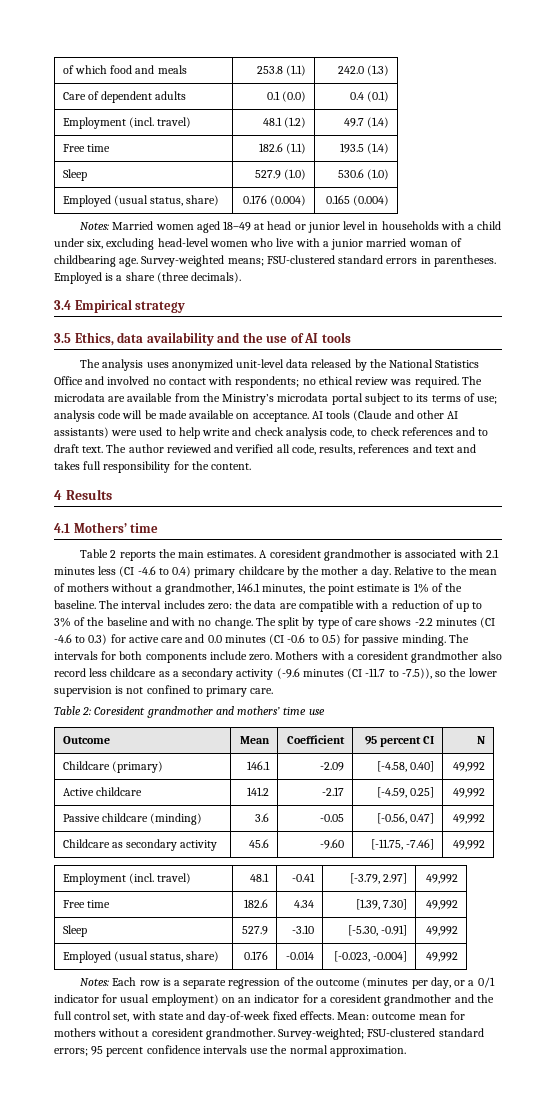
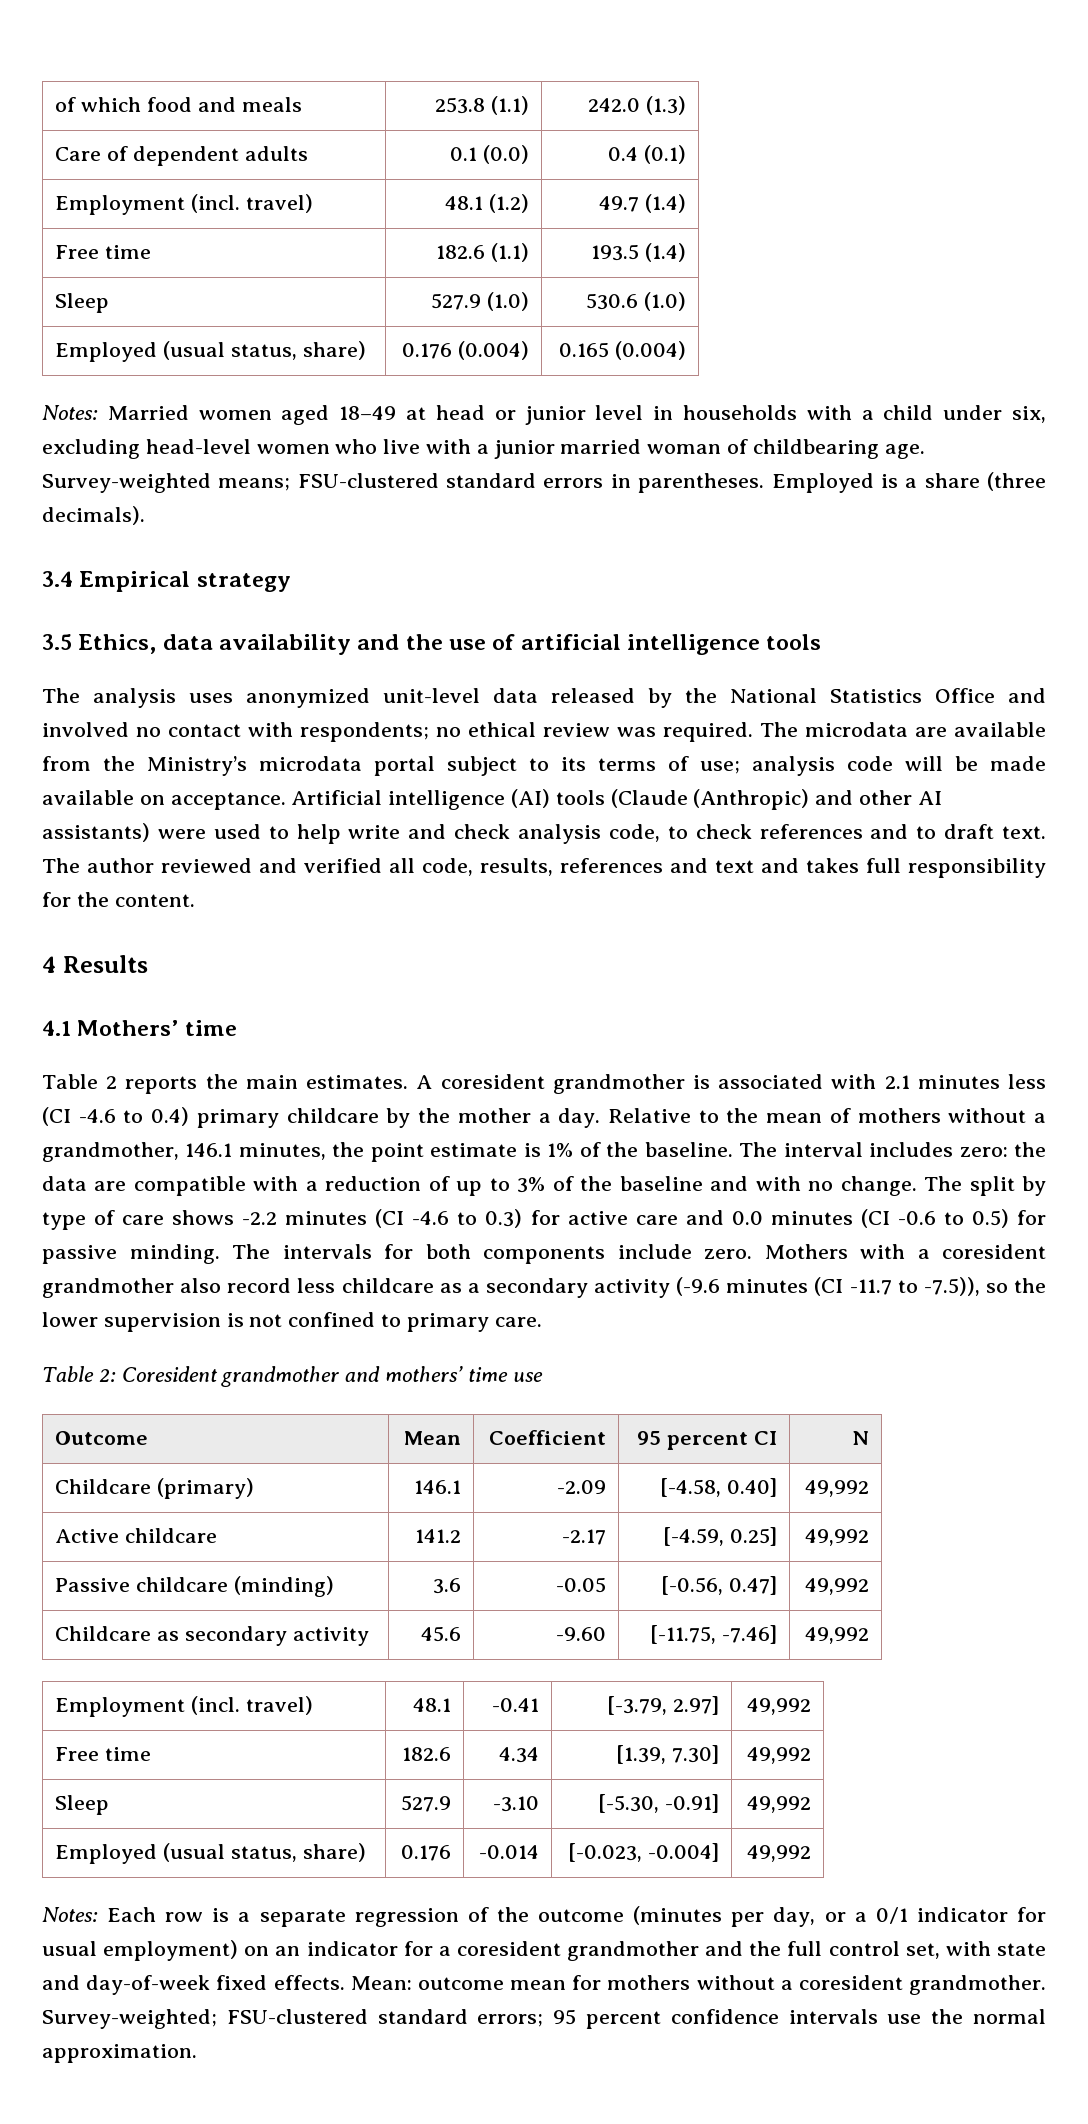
- 3.5 Ethics, data availability and the use of AI tools
+ 3.5 Ethics, data availability and the use of artificial intelligence tools
- AI tools (Claude and other AI assistants) were used to help write and check analysis code, to check references and to draft text.
+ Artificial intelligence (AI) tools (Claude (Anthropic) and other AI assistants) were used to help write and check analysis code, to check references and to draft text.

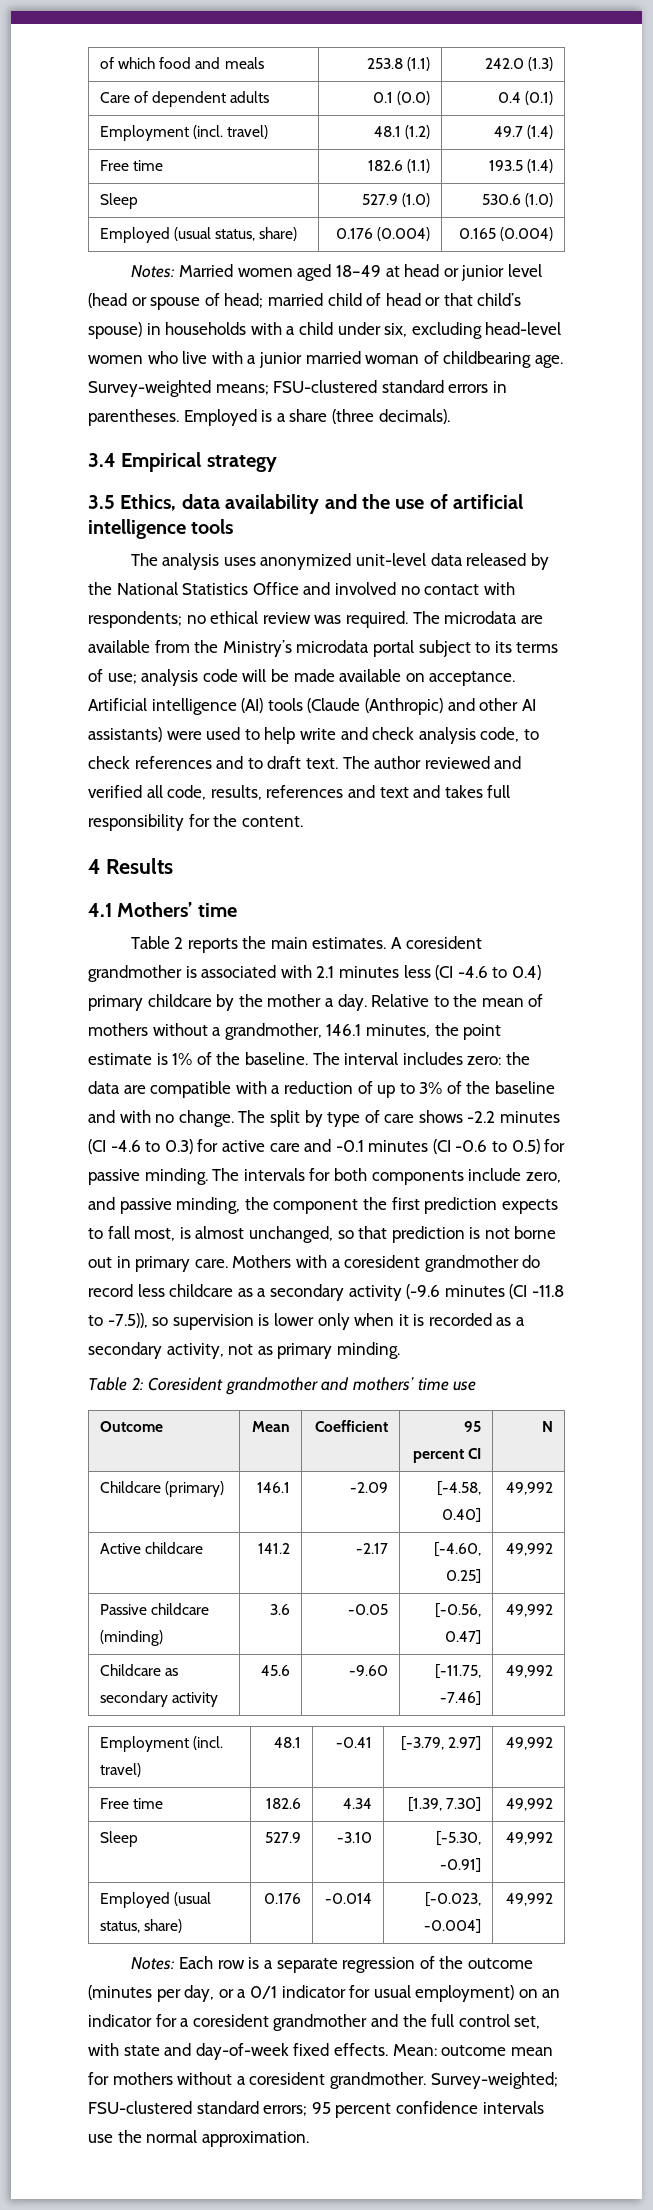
- Notes: Married women aged 18–49 at head or junior level in households with a child under six, excluding head-level women who live with a junior married woman of childbearing age.
+ Notes: Married women aged 18–49 at head or junior level (head or spouse of head; married child of head or that child’s spouse) in households with a child under six, excluding head-level women who live with a junior married woman of childbearing age.
- The split by type of care shows -2.2 minutes (CI -4.6 to 0.3) for active care and 0.0 minutes (CI -0.6 to 0.5) for passive minding.
+ The split by type of care shows -2.2 minutes (CI -4.6 to 0.3) for active care and -0.1 minutes (CI -0.6 to 0.5) for passive minding.
- The intervals for both components include zero.
+ The intervals for both components include zero, and passive minding, the component the first prediction expects to fall most, is almost unchanged, so that prediction is not borne out in primary care.
- Mothers with a coresident grandmother also record less childcare as a secondary activity (-9.6 minutes (CI -11.7 to -7.5)), so the lower supervision is not confined to primary care.
+ Mothers with a coresident grandmother do record less childcare as a secondary activity (-9.6 minutes (CI -11.8 to -7.5)), so supervision is lower only when it is recorded as a secondary activity, not as primary minding.
- Active childcare | 141.2 | -2.17 | [-4.59, 0.25] | 49,992
+ Active childcare | 141.2 | -2.17 | [-4.60, 0.25] | 49,992

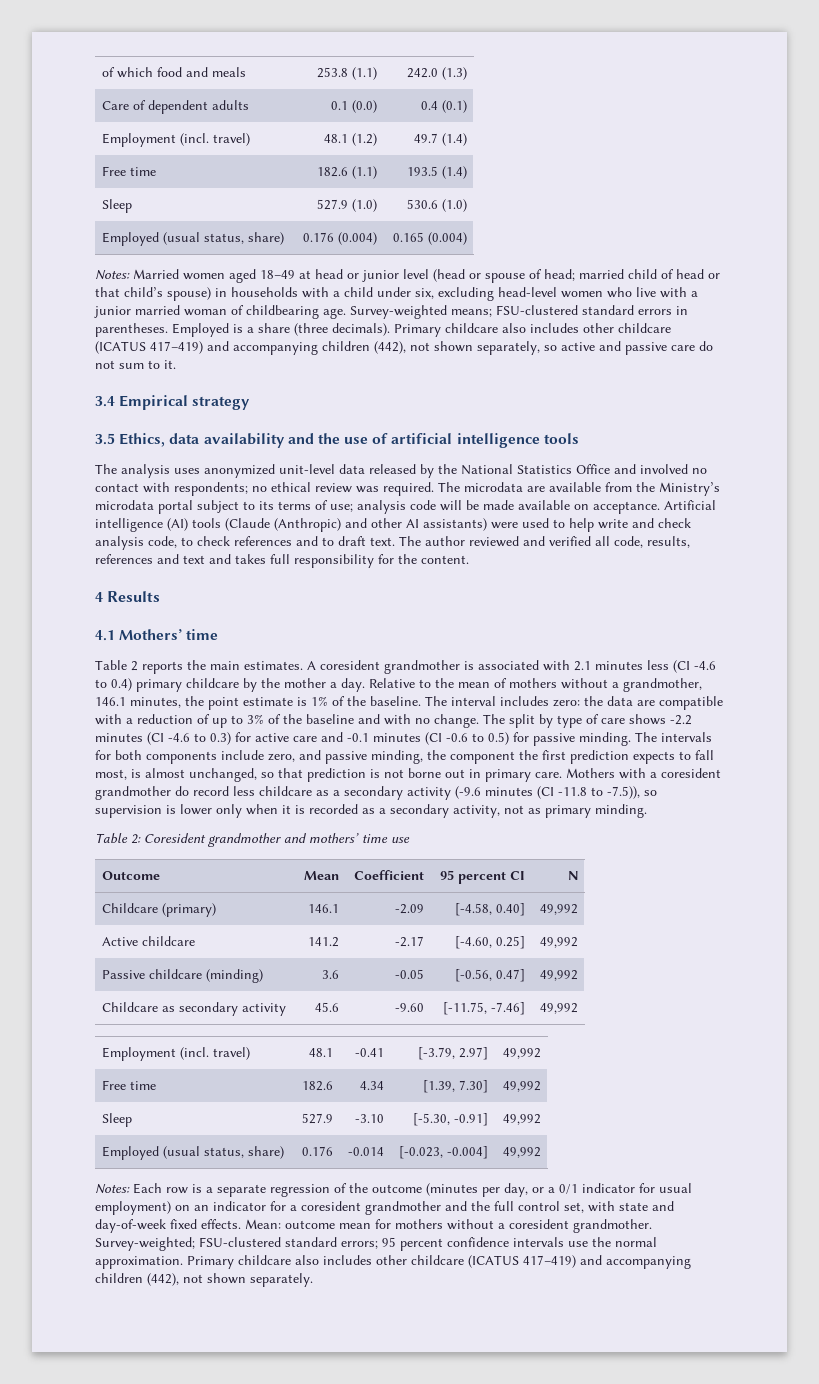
+ Primary childcare also includes other childcare (ICATUS 417–419) and accompanying children (442), not shown separately, so active and passive care do not sum to it.
+ Primary childcare also includes other childcare (ICATUS 417–419) and accompanying children (442), not shown separately.

